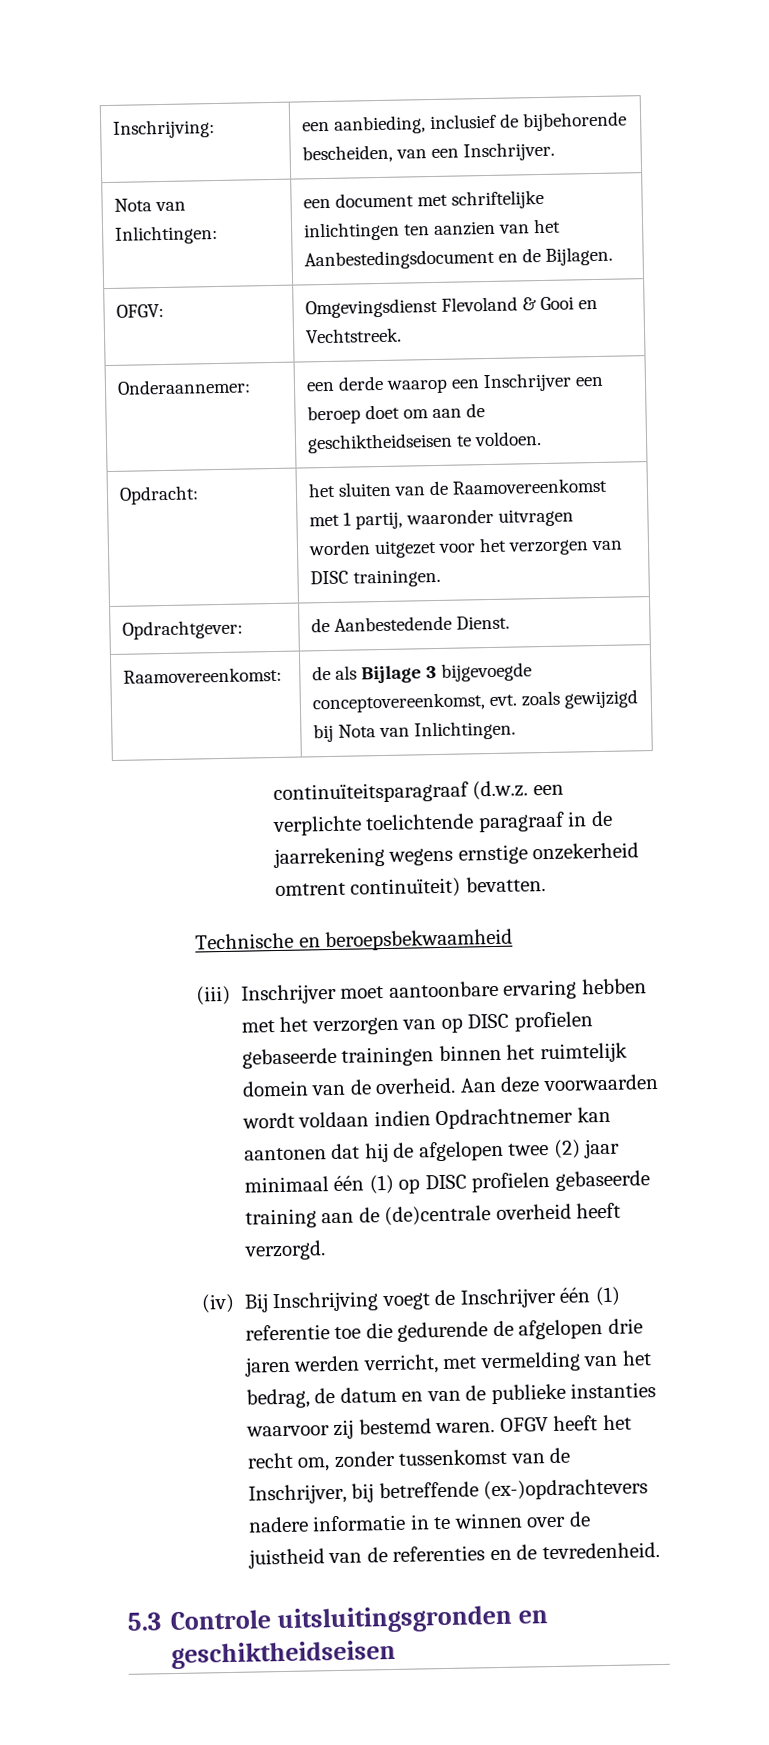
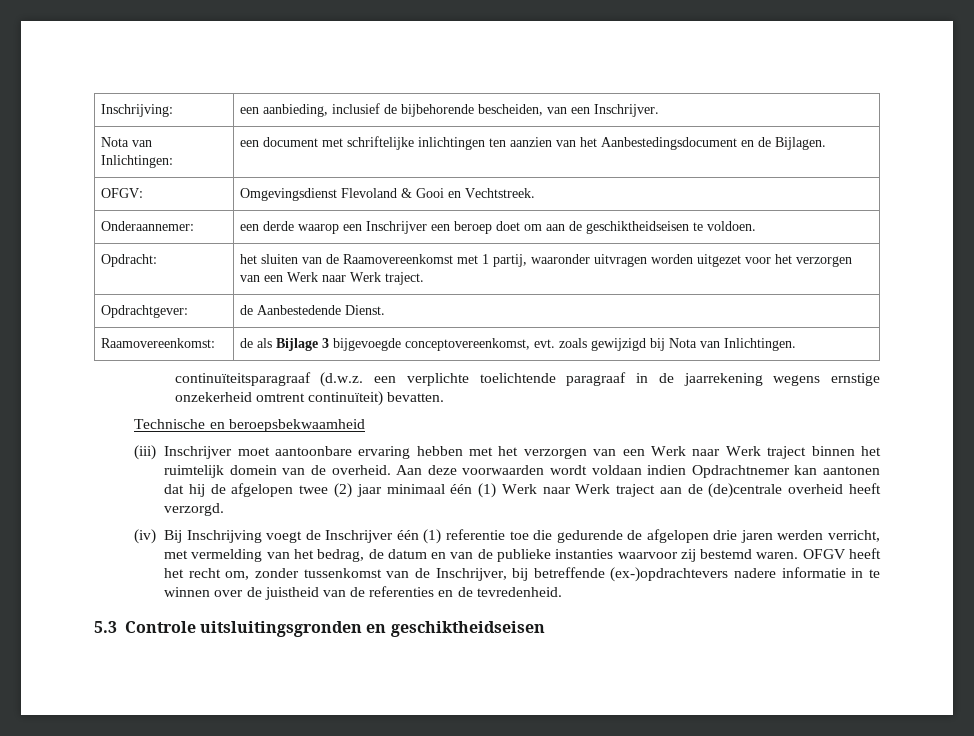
- Opdracht: | het sluiten van de Raamovereenkomst met 1 partij, waaronder uitvragen worden uitgezet voor het verzorgen van DISC trainingen.
+ Opdracht: | het sluiten van de Raamovereenkomst met 1 partij, waaronder uitvragen worden uitgezet voor het verzorgen van een Werk naar Werk traject.
- (iii) Inschrijver moet aantoonbare ervaring hebben met het verzorgen van op DISC profielen gebaseerde trainingen binnen het ruimtelijk domein van de overheid.
+ (iii) Inschrijver moet aantoonbare ervaring hebben met het verzorgen van een Werk naar Werk traject binnen het ruimtelijk domein van de overheid.
- Aan deze voorwaarden wordt voldaan indien Opdrachtnemer kan aantonen dat hij de afgelopen twee (2) jaar minimaal één (1) op DISC profielen gebaseerde training aan de (de)centrale overheid heeft verzorgd.
+ Aan deze voorwaarden wordt voldaan indien Opdrachtnemer kan aantonen dat hij de afgelopen twee (2) jaar minimaal één (1) Werk naar Werk traject aan de (de)centrale overheid heeft verzorgd.

